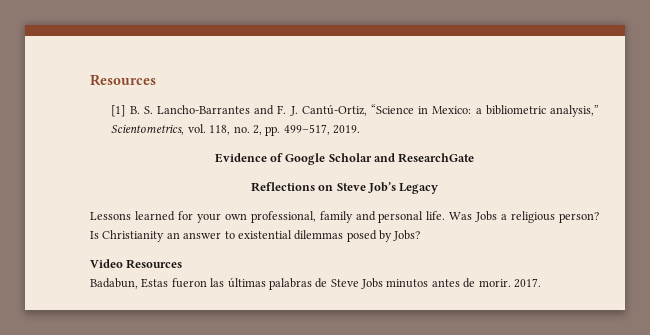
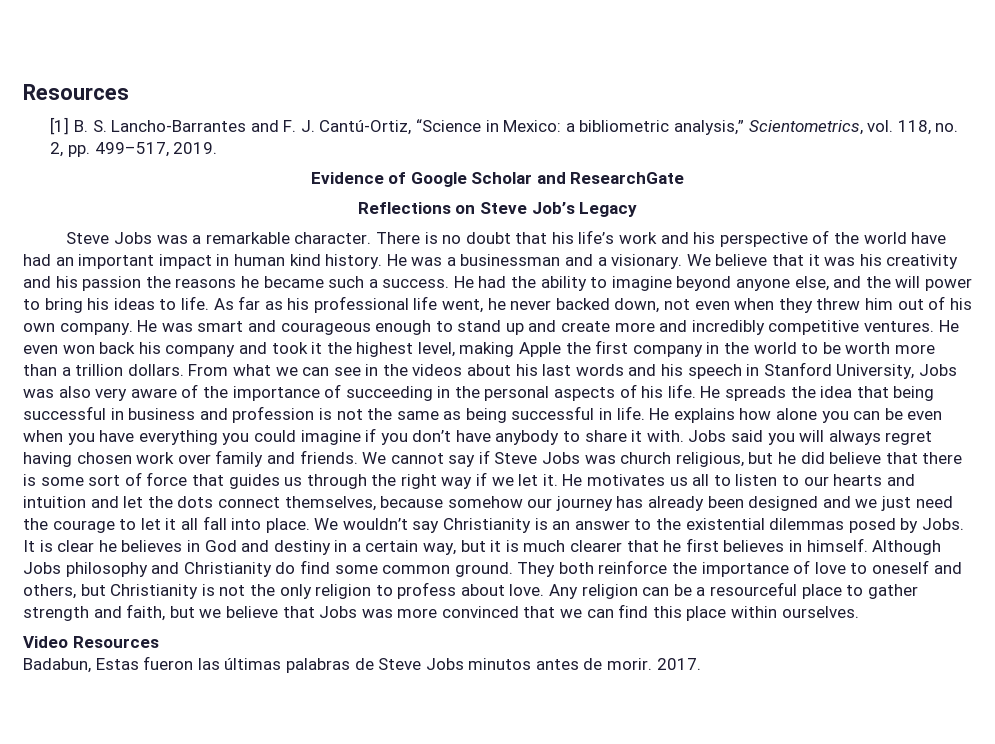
- Lessons learned for your own professional, family and personal life. Was Jobs a religious person? Is Christianity an answer to existential dilemmas posed by Jobs?
+ Steve Jobs was a remarkable character. There is no doubt that his life’s work and his perspective of the world have had an important impact in human kind history. He was a businessman and a visionary. We believe that it was his creativity and his passion the reasons he became such a success. He had the ability to imagine beyond anyone else, and the will power to bring his ideas to life. As far as his professional life went, he never backed down, not even when they threw him out of his own company. He was smart and courageous enough to stand up and create more and incredibly competitive ventures. He even won back his company and took it the highest level, making Apple the first company in the world to be worth more than a trillion dollars. From what we can see in the videos about his last words and his speech in Stanford University, Jobs was also very aware of the importance of succeeding in the personal aspects of his life. He spreads the idea that being successful in business and profession is not the same as being successful in life. He explains how alone you can be even when you have everything you could imagine if you don’t have anybody to share it with. Jobs said you will always regret having chosen work over family and friends. We cannot say if Steve Jobs was church religious, but he did believe that there is some sort of force that guides us through the right way if we let it. He motivates us all to listen to our hearts and intuition and let the dots connect themselves, because somehow our journey has already been designed and we just need the courage to let it all fall into place. We wouldn’t say Christianity is an answer to the existential dilemmas posed by Jobs. It is clear he believes in God and destiny in a certain way, but it is much clearer that he first believes in himself. Although Jobs philosophy and Christianity do find some common ground. They both reinforce the importance of love to oneself and others, but Christianity is not the only religion to profess about love. Any religion can be a resourceful place to gather strength and faith, but we believe that Jobs was more convinced that we can find this place within ourselves.

